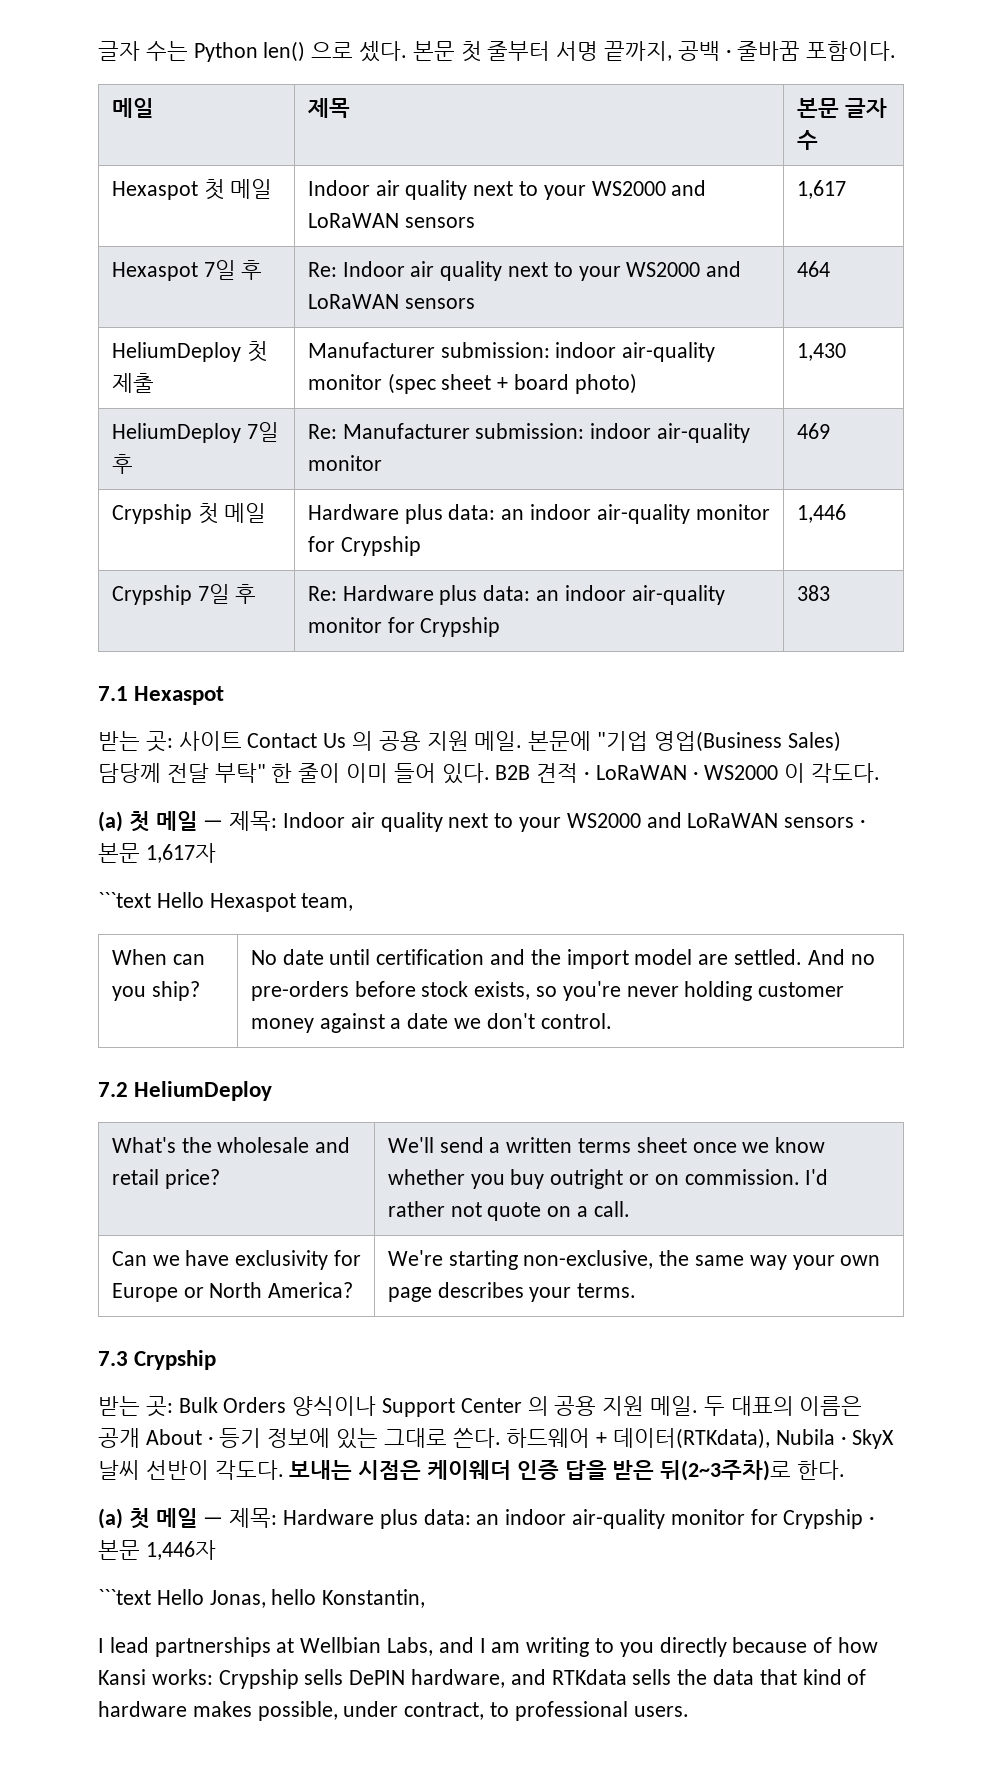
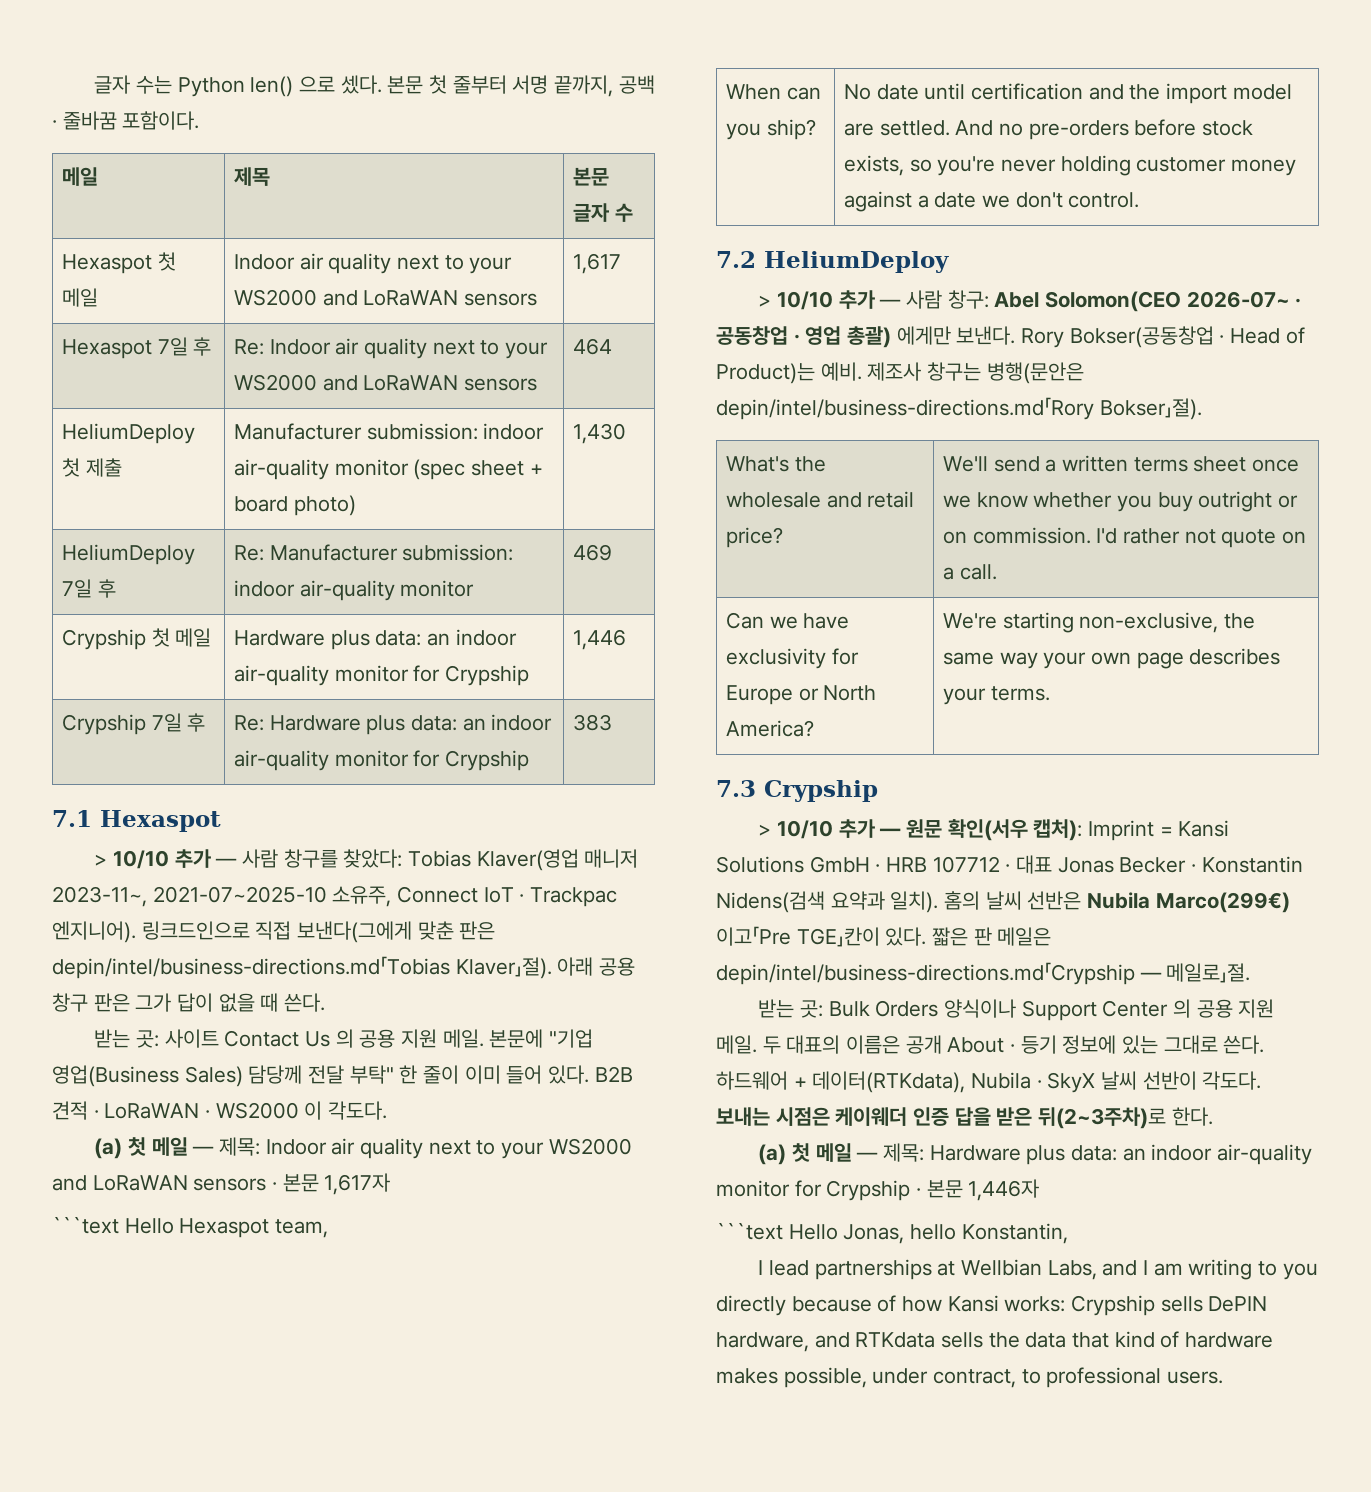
+ > 10/10 추가 — 사람 창구를 찾았다: Tobias Klaver(영업 매니저 2023-11~, 2021-07~2025-10 소유주, Connect IoT · Trackpac 엔지니어). 링크드인으로 직접 보낸다(그에게 맞춘 판은 depin/intel/business-directions.md「Tobias Klaver」절). 아래 공용 창구 판은 그가 답이 없을 때 쓴다.
+ > 10/10 추가 — 사람 창구: Abel Solomon(CEO 2026-07~ · 공동창업 · 영업 총괄) 에게만 보낸다. Rory Bokser(공동창업 · Head of Product)는 예비. 제조사 창구는 병행(문안은 depin/intel/business-directions.md「Rory Bokser」절).
+ > 10/10 추가 — 원문 확인(서우 캡처): Imprint = Kansi Solutions GmbH · HRB 107712 · 대표 Jonas Becker · Konstantin Nidens(검색 요약과 일치). 홈의 날씨 선반은 Nubila Marco(299€) 이고「Pre TGE」칸이 있다. 짧은 판 메일은 depin/intel/business-directions.md「Crypship — 메일로」절.

